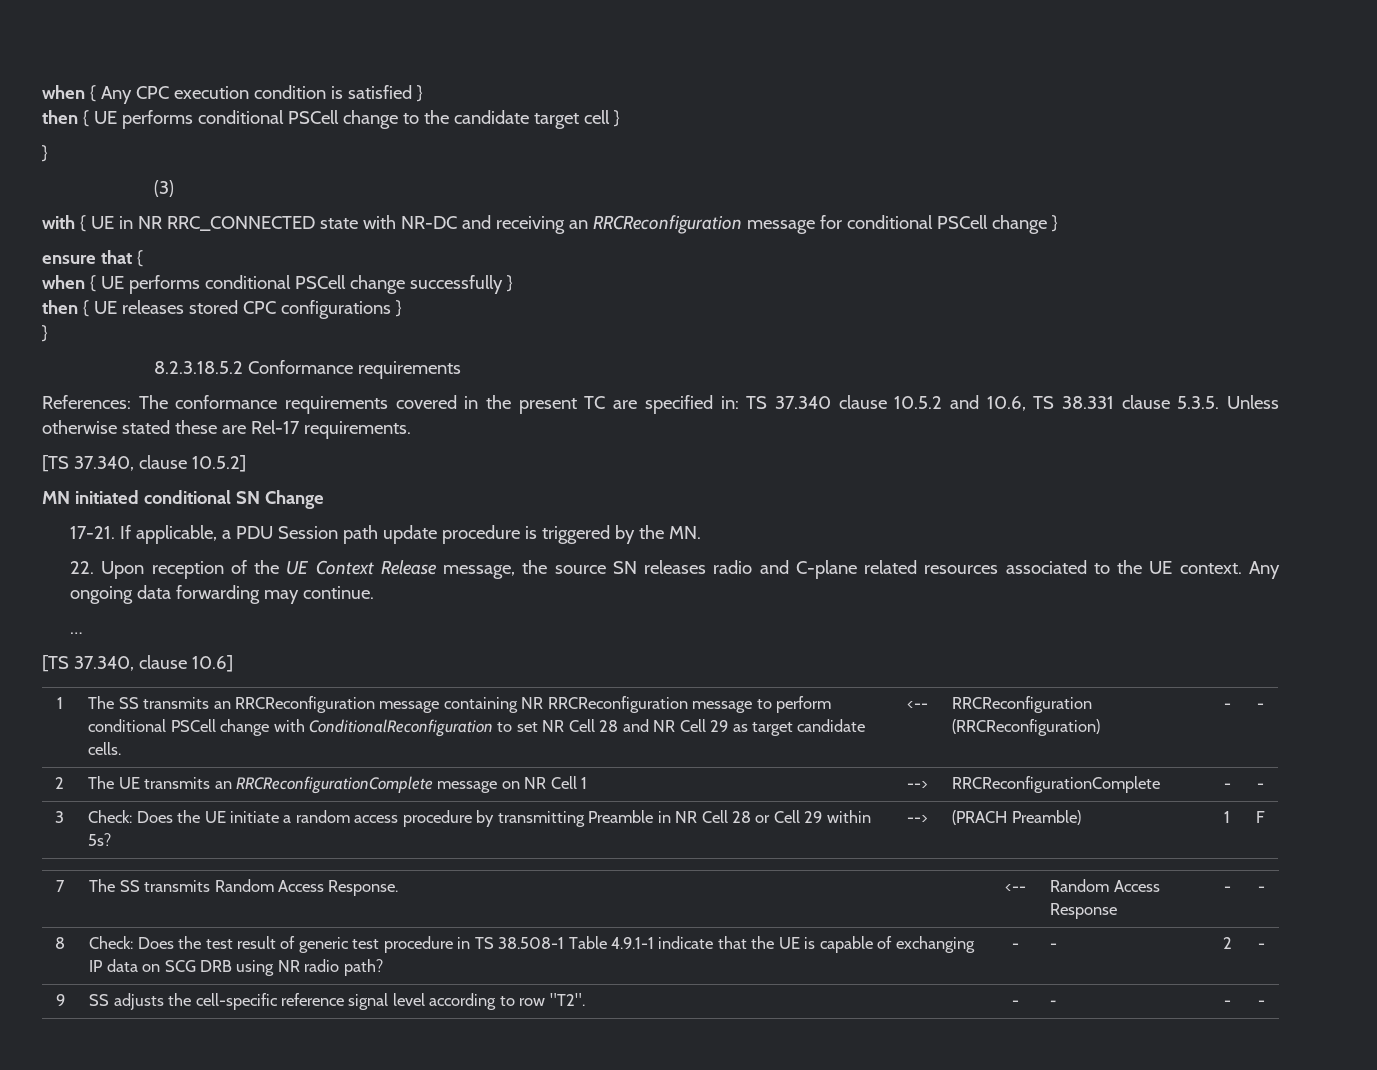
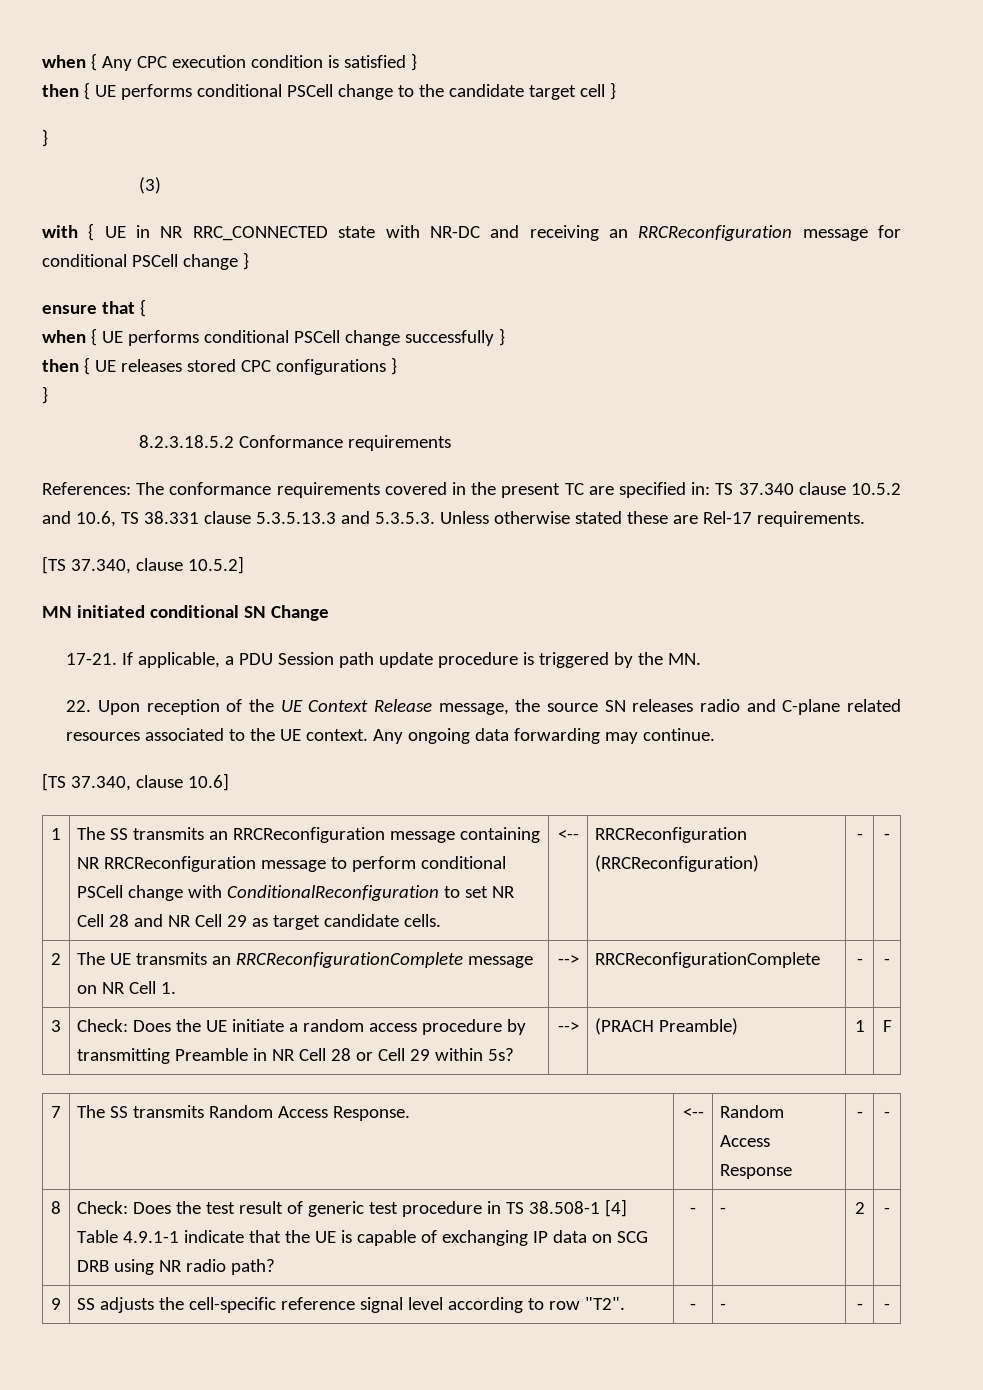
- References: The conformance requirements covered in the present TC are specified in: TS 37.340 clause 10.5.2 and 10.6, TS 38.331 clause 5.3.5. Unless otherwise stated these are Rel-17 requirements.
+ References: The conformance requirements covered in the present TC are specified in: TS 37.340 clause 10.5.2 and 10.6, TS 38.331 clause 5.3.5.13.3 and 5.3.5.3. Unless otherwise stated these are Rel-17 requirements.
- …
- 2 | The UE transmits an RRCReconfigurationComplete message on NR Cell 1 | --> | RRCReconfigurationComplete | - | -
+ 2 | The UE transmits an RRCReconfigurationComplete message on NR Cell 1. | --> | RRCReconfigurationComplete | - | -
- 8 | Check: Does the test result of generic test procedure in TS 38.508-1 Table 4.9.1-1 indicate that the UE is capable of exchanging IP data on SCG DRB using NR radio path? | - | - | 2 | -
+ 8 | Check: Does the test result of generic test procedure in TS 38.508-1 [4] Table 4.9.1-1 indicate that the UE is capable of exchanging IP data on SCG DRB using NR radio path? | - | - | 2 | -

